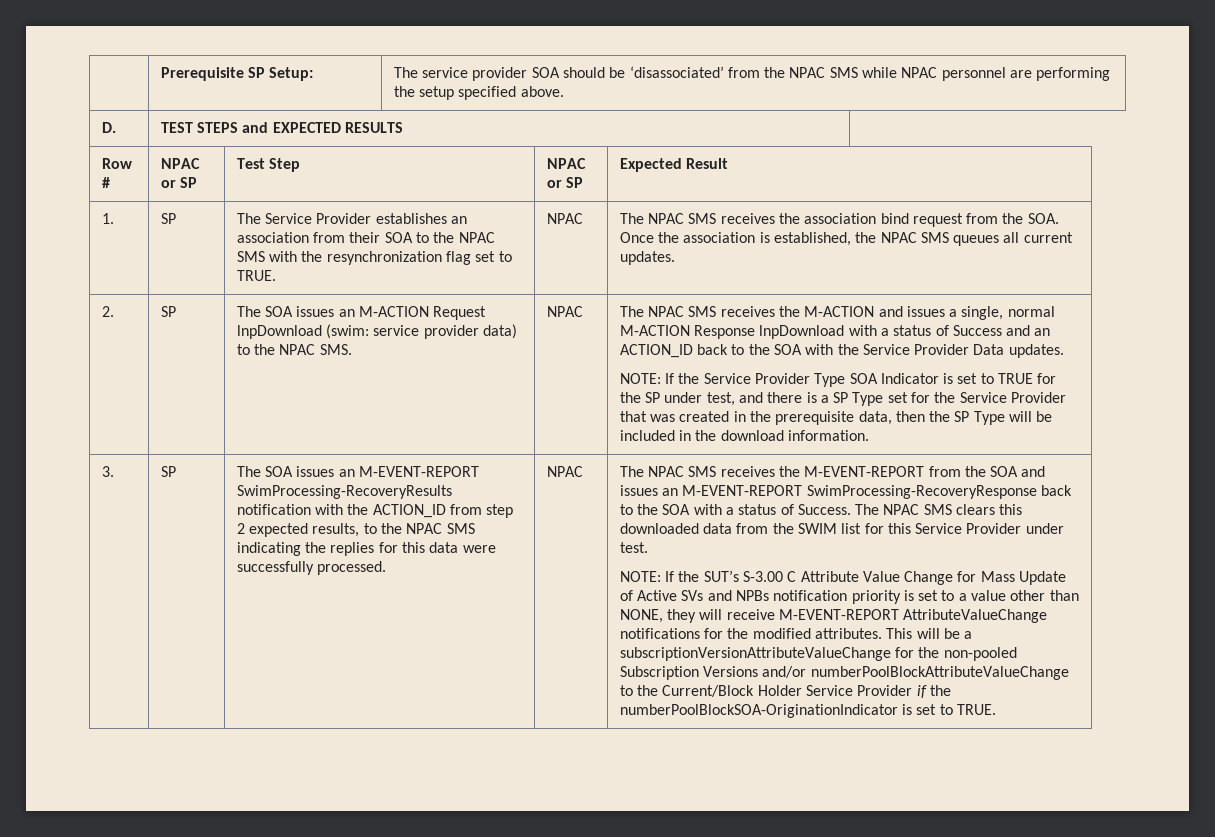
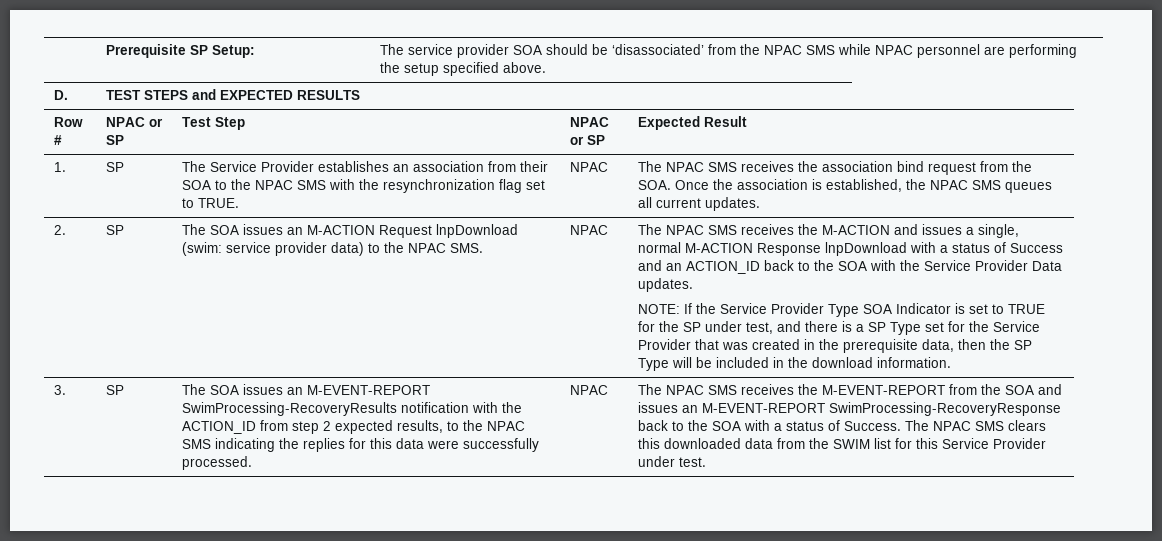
- NOTE: If the SUT’s S-3.00 C Attribute Value Change for Mass Update of Active SVs and NPBs notification priority is set to a value other than NONE, they will receive M-EVENT-REPORT AttributeValueChange notifications for the modified attributes. This will be a subscriptionVersionAttributeValueChange for the non-pooled Subscription Versions and/or numberPoolBlockAttributeValueChange to the Current/Block Holder Service Provider if the numberPoolBlockSOA-OriginationIndicator is set to TRUE.

